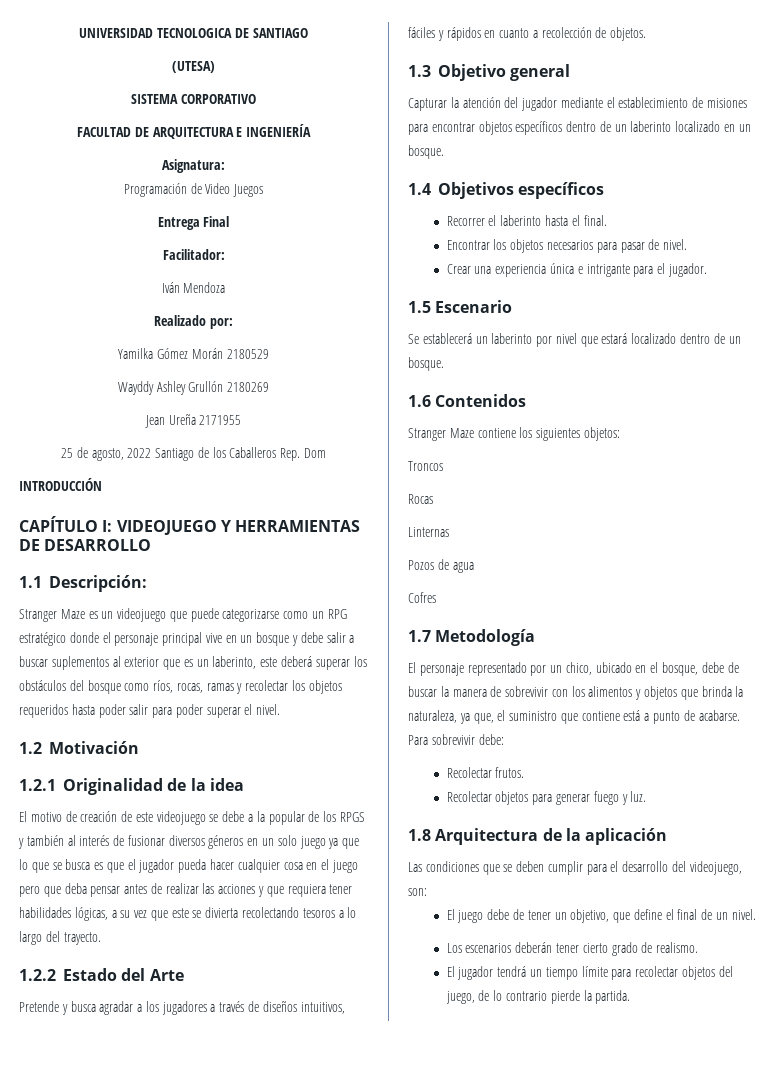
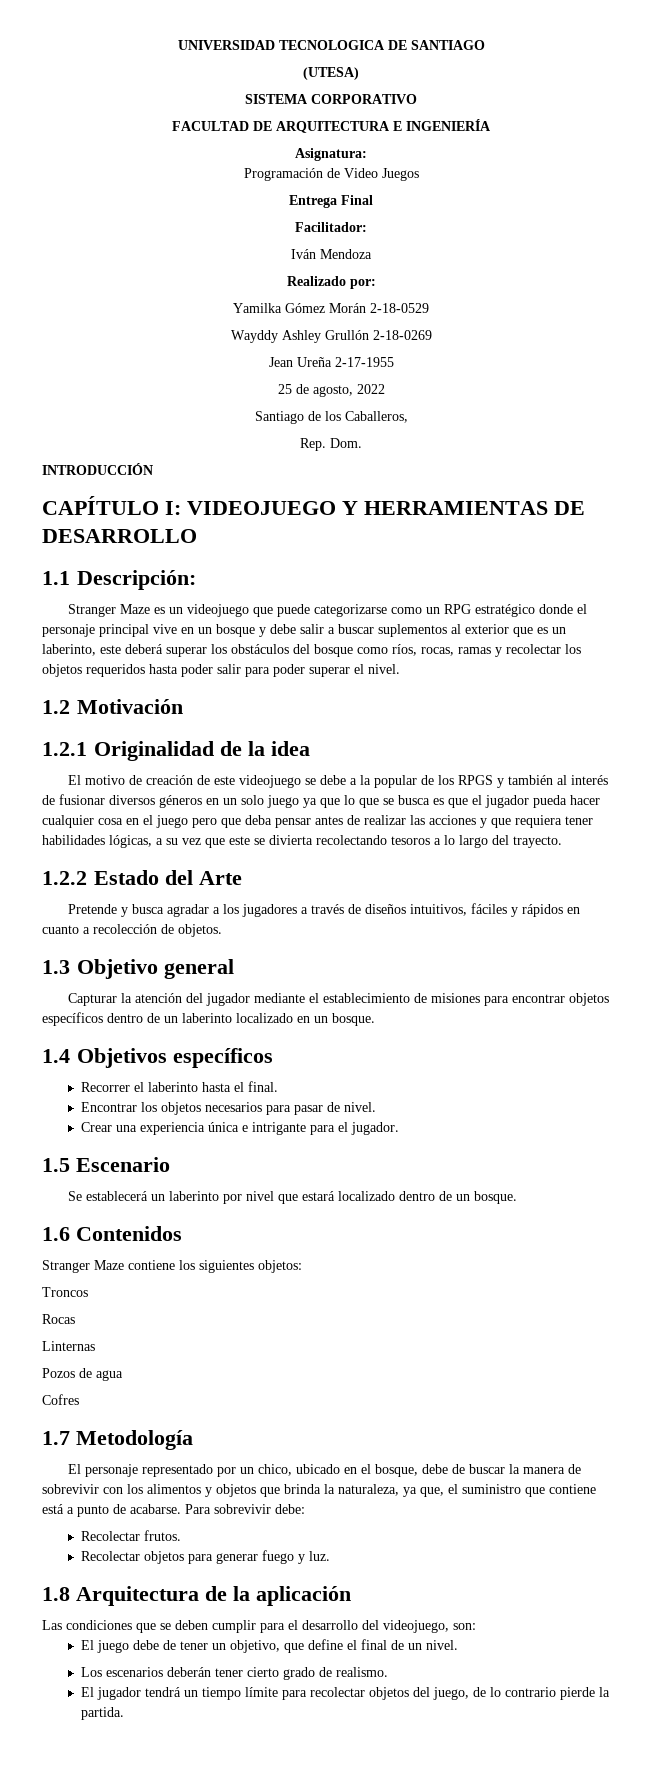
- Yamilka Gómez Morán 2180529
+ Yamilka Gómez Morán 2-18-0529
- Wayddy Ashley Grullón 2180269
+ Wayddy Ashley Grullón 2-18-0269
- Jean Ureña 2171955
+ Jean Ureña 2-17-1955
- 25 de agosto, 2022 Santiago de los Caballeros Rep. Dom
+ 25 de agosto, 2022
+ Santiago de los Caballeros,
+ Rep. Dom.

